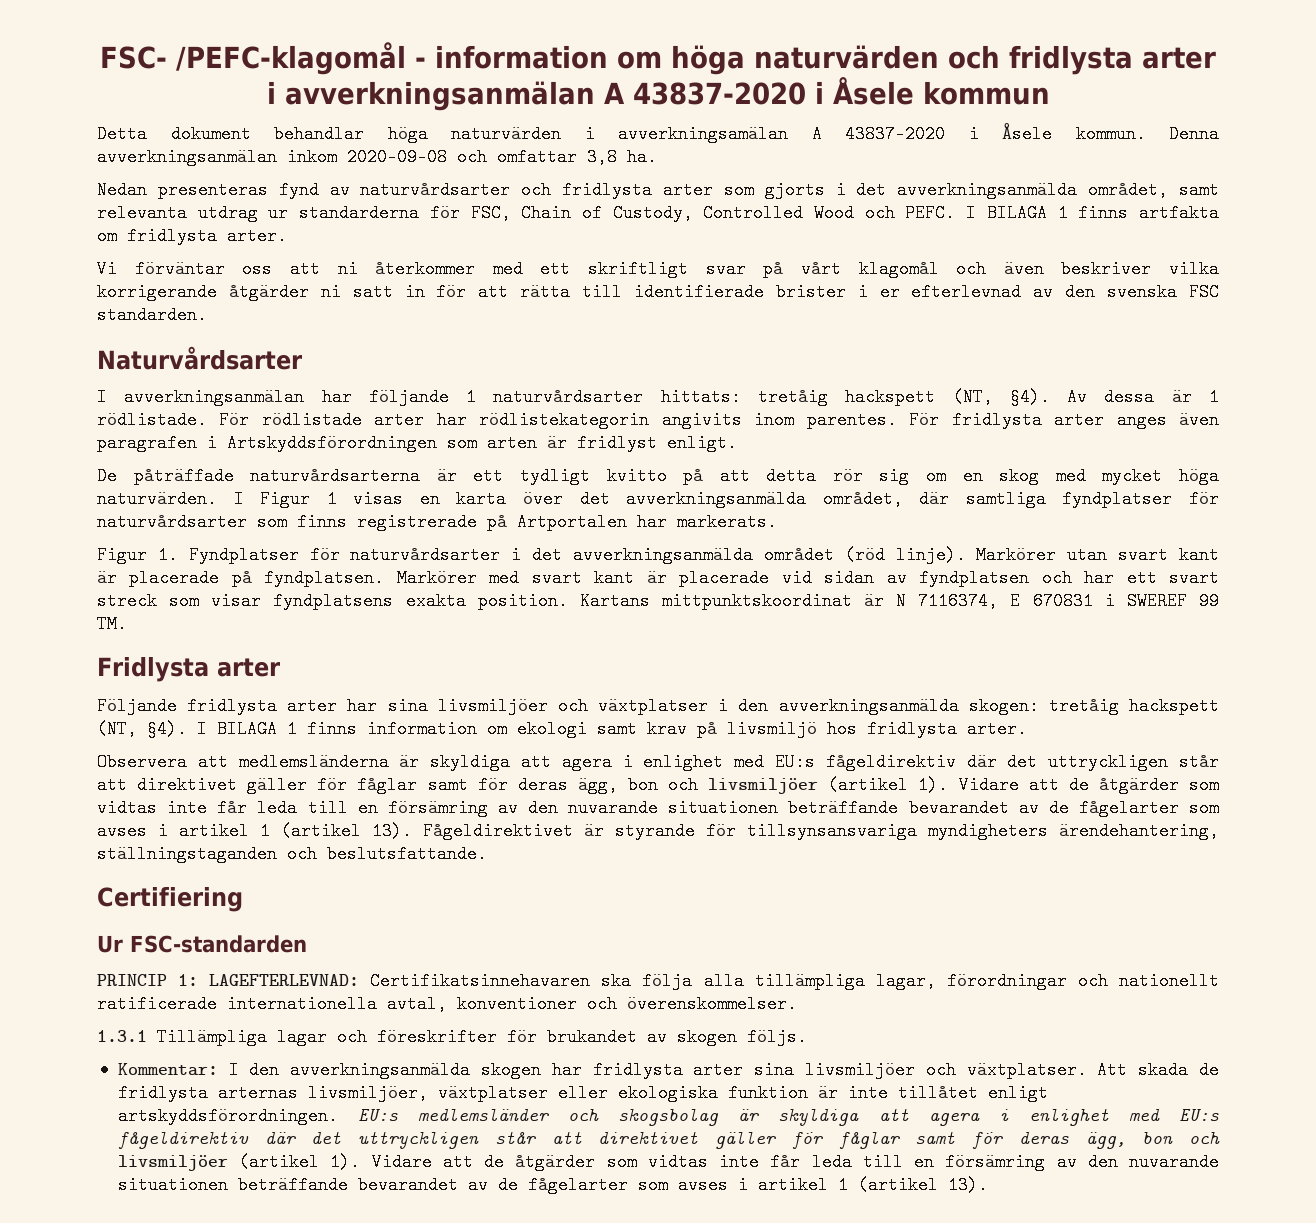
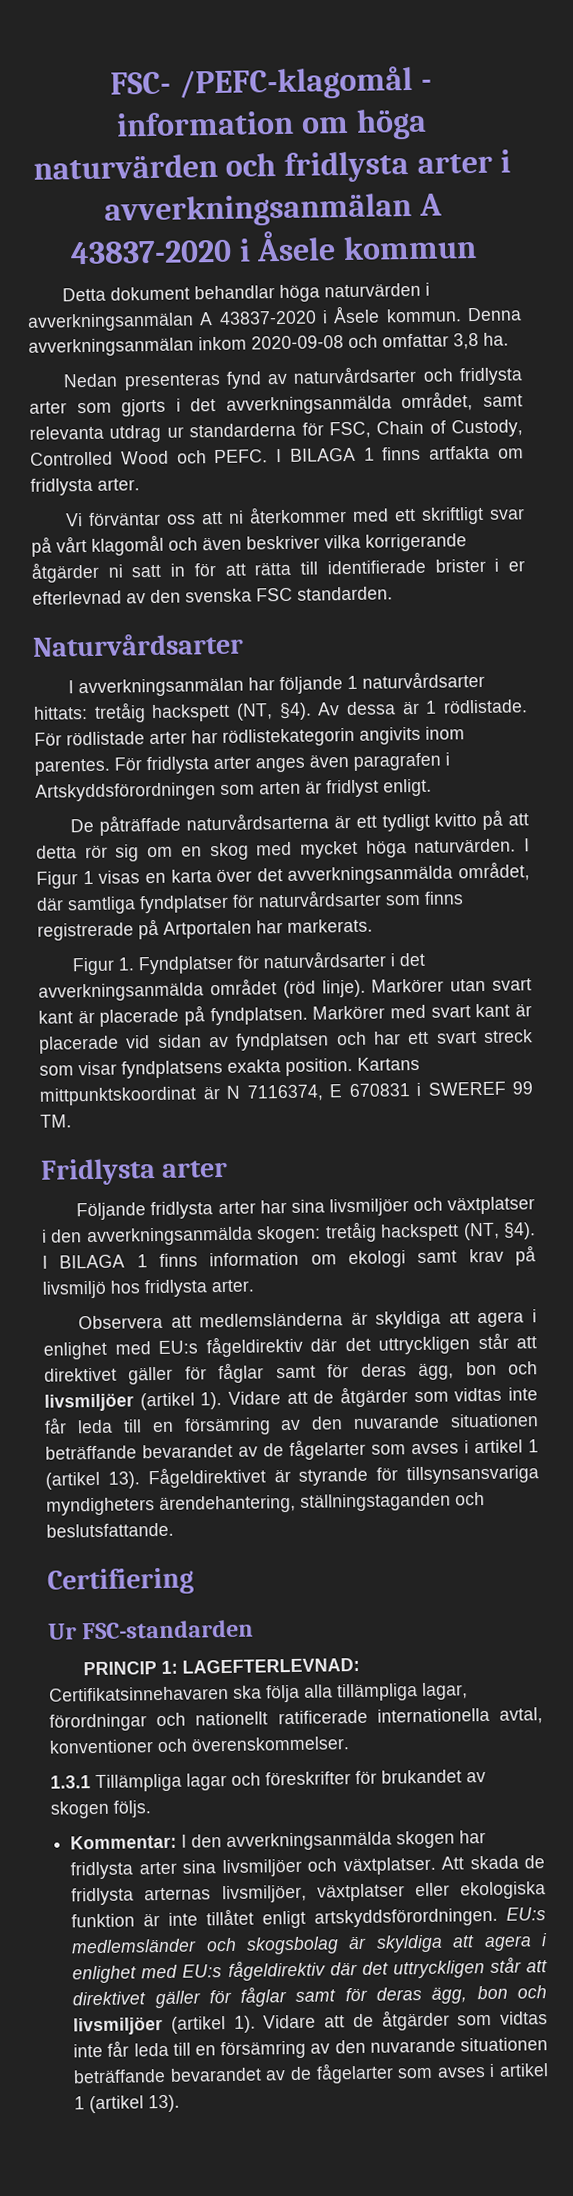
- Detta dokument behandlar höga naturvärden i avverkningsamälan A 43837-2020 i Åsele kommun.
+ Detta dokument behandlar höga naturvärden i avverkningsanmälan A 43837-2020 i Åsele kommun.

